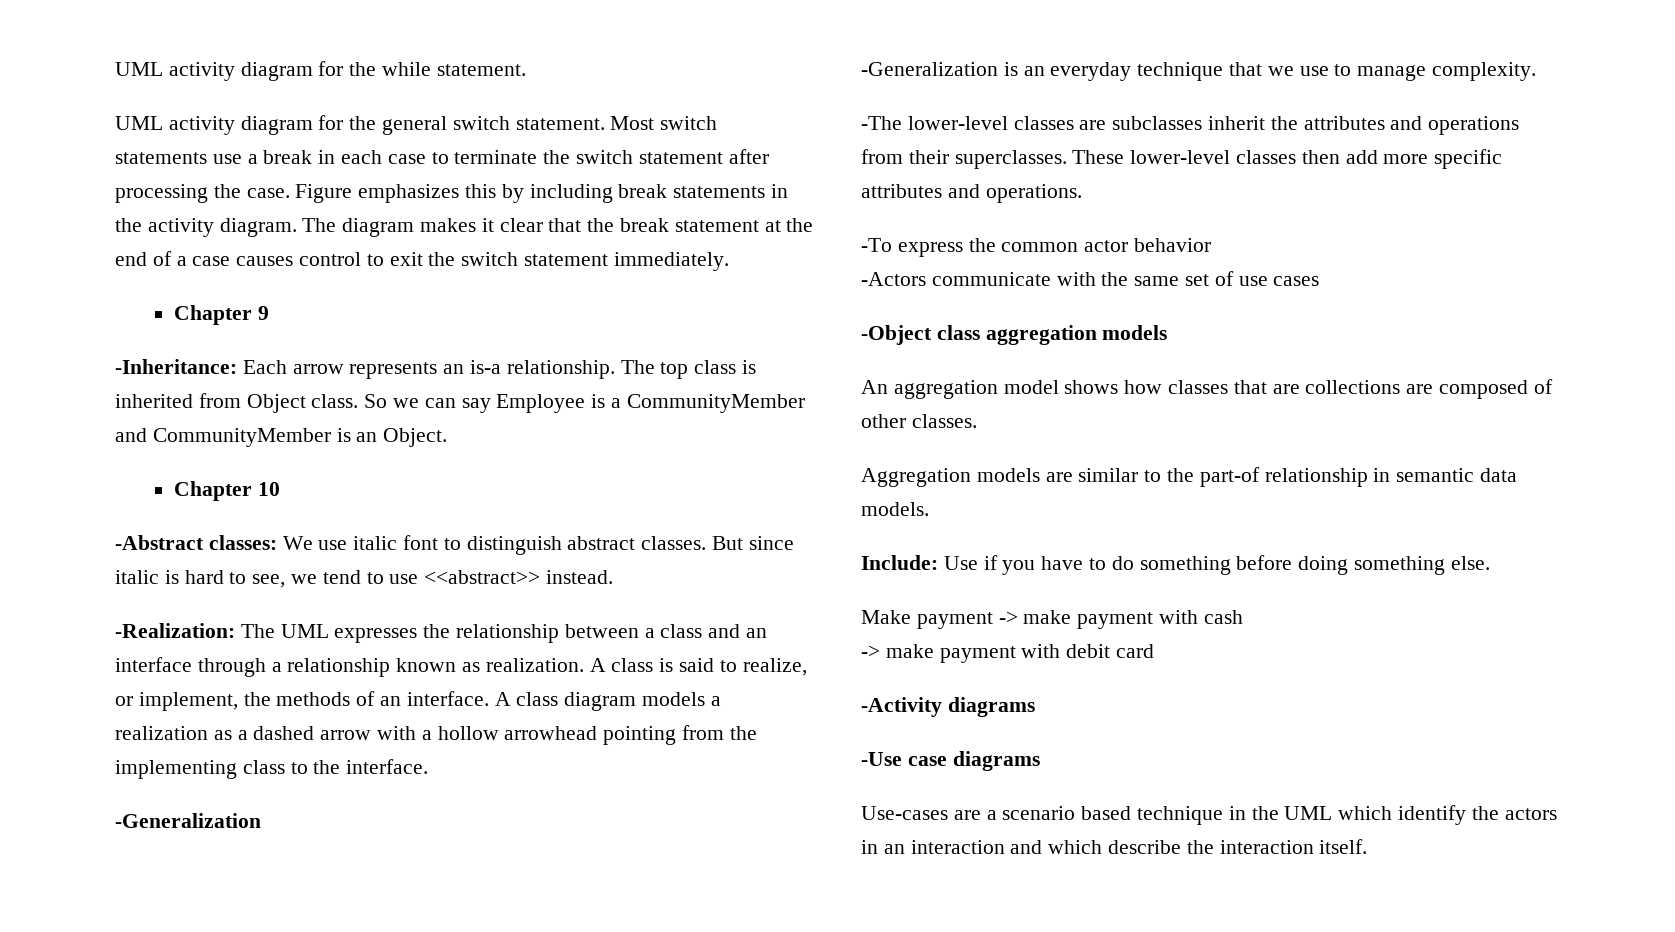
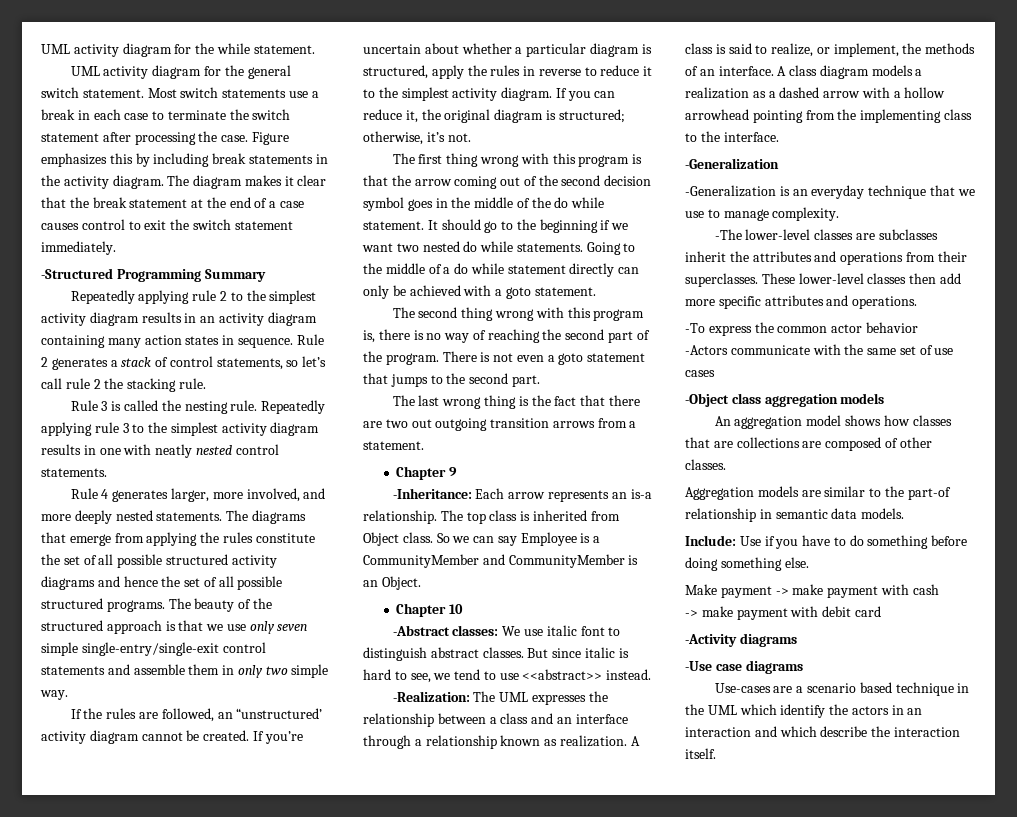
+ -Structured Programming Summary
+ Repeatedly applying rule 2 to the simplest activity diagram results in an activity diagram containing many action states in sequence. Rule 2 generates a stack of control statements, so let’s call rule 2 the stacking rule.
+ Rule 3 is called the nesting rule. Repeatedly applying rule 3 to the simplest activity diagram results in one with neatly nested control statements.
+ Rule 4 generates larger, more involved, and more deeply nested statements. The diagrams that emerge from applying the rules constitute the set of all possible structured activity diagrams and hence the set of all possible structured programs. The beauty of the structured approach is that we use only seven simple single-entry/single-exit control statements and assemble them in only two simple way.
+ If the rules are followed, an “unstructured’ activity diagram cannot be created. If you’re uncertain about whether a particular diagram is structured, apply the rules in reverse to reduce it to the simplest activity diagram. If you can reduce it, the original diagram is structured; otherwise, it’s not.
+ The first thing wrong with this program is that the arrow coming out of the second decision symbol goes in the middle of the do while statement. It should go to the beginning if we want two nested do while statements. Going to the middle of a do while statement directly can only be achieved with a goto statement.
+ The second thing wrong with this program is, there is no way of reaching the second part of the program. There is not even a goto statement that jumps to the second part.
+ The last wrong thing is the fact that there are two out outgoing transition arrows from a statement.

